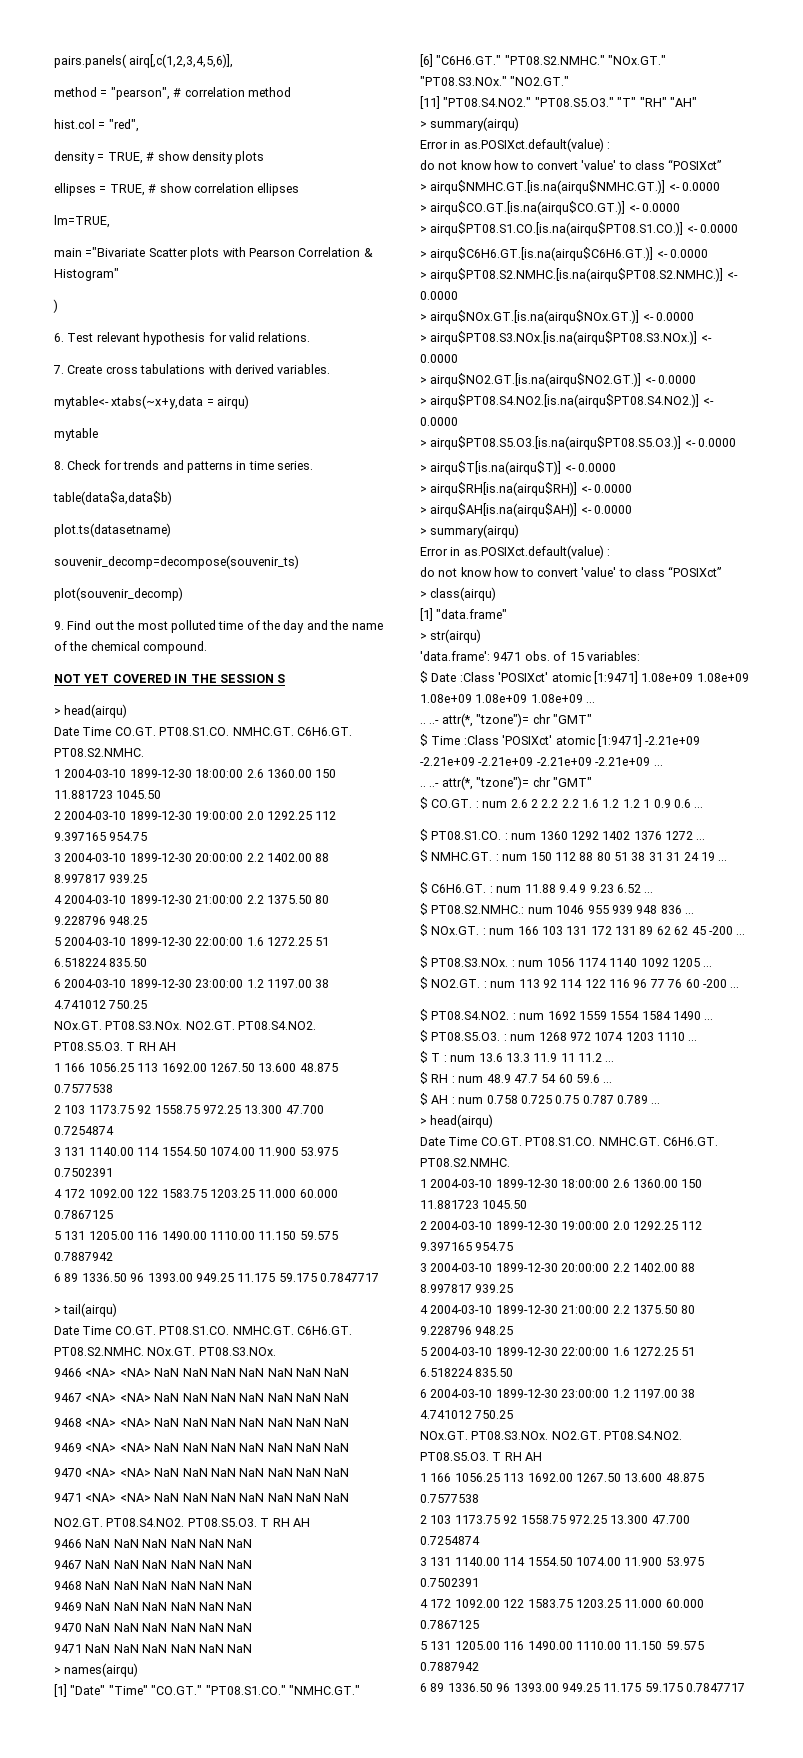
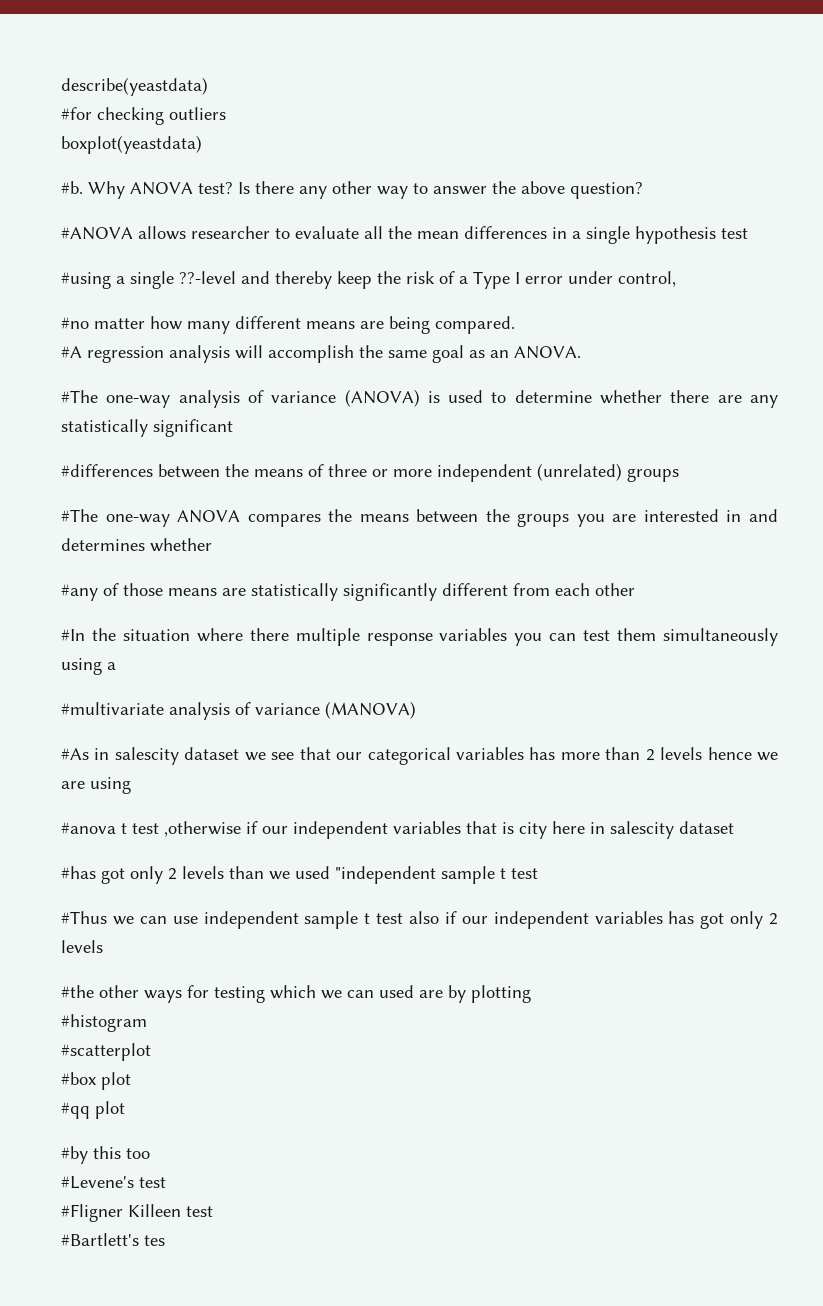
- pairs.panels( airq[,c(1,2,3,4,5,6)],
- method = "pearson", # correlation method
- hist.col = "red",
- density = TRUE, # show density plots
- ellipses = TRUE, # show correlation ellipses
- lm=TRUE,
- main ="Bivariate Scatter plots with Pearson Correlation & Histogram"
- )
- 6. Test relevant hypothesis for valid relations.
- 7. Create cross tabulations with derived variables.
- mytable<- xtabs(~x+y,data = airqu)
- mytable
- 8. Check for trends and patterns in time series.
- table(data$a,data$b)
- plot.ts(datasetname)
- souvenir_decomp=decompose(souvenir_ts)
- plot(souvenir_decomp)
- 9. Find out the most polluted time of the day and the name of the chemical compound.
- NOT YET COVERED IN THE SESSION S
- > head(airqu)
- Date Time CO.GT. PT08.S1.CO. NMHC.GT. C6H6.GT. PT08.S2.NMHC.
- 1 2004-03-10 1899-12-30 18:00:00 2.6 1360.00 150 11.881723 1045.50
- 2 2004-03-10 1899-12-30 19:00:00 2.0 1292.25 112 9.397165 954.75
- 3 2004-03-10 1899-12-30 20:00:00 2.2 1402.00 88 8.997817 939.25
- 4 2004-03-10 1899-12-30 21:00:00 2.2 1375.50 80 9.228796 948.25
- 5 2004-03-10 1899-12-30 22:00:00 1.6 1272.25 51 6.518224 835.50
- 6 2004-03-10 1899-12-30 23:00:00 1.2 1197.00 38 4.741012 750.25
- NOx.GT. PT08.S3.NOx. NO2.GT. PT08.S4.NO2. PT08.S5.O3. T RH AH
- 1 166 1056.25 113 1692.00 1267.50 13.600 48.875 0.7577538
- 2 103 1173.75 92 1558.75 972.25 13.300 47.700 0.7254874
- 3 131 1140.00 114 1554.50 1074.00 11.900 53.975 0.7502391
- 4 172 1092.00 122 1583.75 1203.25 11.000 60.000 0.7867125
- 5 131 1205.00 116 1490.00 1110.00 11.150 59.575 0.7887942
- 6 89 1336.50 96 1393.00 949.25 11.175 59.175 0.7847717
- > tail(airqu)
- Date Time CO.GT. PT08.S1.CO. NMHC.GT. C6H6.GT. PT08.S2.NMHC. NOx.GT. PT08.S3.NOx.
- 9466 <NA> <NA> NaN NaN NaN NaN NaN NaN NaN
- 9467 <NA> <NA> NaN NaN NaN NaN NaN NaN NaN
- 9468 <NA> <NA> NaN NaN NaN NaN NaN NaN NaN
- 9469 <NA> <NA> NaN NaN NaN NaN NaN NaN NaN
- 9470 <NA> <NA> NaN NaN NaN NaN NaN NaN NaN
- 9471 <NA> <NA> NaN NaN NaN NaN NaN NaN NaN
- NO2.GT. PT08.S4.NO2. PT08.S5.O3. T RH AH
- 9466 NaN NaN NaN NaN NaN NaN
- 9467 NaN NaN NaN NaN NaN NaN
- 9468 NaN NaN NaN NaN NaN NaN
- 9469 NaN NaN NaN NaN NaN NaN
- 9470 NaN NaN NaN NaN NaN NaN
- 9471 NaN NaN NaN NaN NaN NaN
- > names(airqu)
- [1] "Date" "Time" "CO.GT." "PT08.S1.CO." "NMHC.GT."
- [6] "C6H6.GT." "PT08.S2.NMHC." "NOx.GT." "PT08.S3.NOx." "NO2.GT."
- [11] "PT08.S4.NO2." "PT08.S5.O3." "T" "RH" "AH"
- > summary(airqu)
- Error in as.POSIXct.default(value) :
- do not know how to convert 'value' to class “POSIXct”
- > airqu$NMHC.GT.[is.na(airqu$NMHC.GT.)] <- 0.0000
- > airqu$CO.GT.[is.na(airqu$CO.GT.)] <- 0.0000
- > airqu$PT08.S1.CO.[is.na(airqu$PT08.S1.CO.)] <- 0.0000
- > airqu$C6H6.GT.[is.na(airqu$C6H6.GT.)] <- 0.0000
- > airqu$PT08.S2.NMHC.[is.na(airqu$PT08.S2.NMHC.)] <- 0.0000
- > airqu$NOx.GT.[is.na(airqu$NOx.GT.)] <- 0.0000
- > airqu$PT08.S3.NOx.[is.na(airqu$PT08.S3.NOx.)] <- 0.0000
- > airqu$NO2.GT.[is.na(airqu$NO2.GT.)] <- 0.0000
- > airqu$PT08.S4.NO2.[is.na(airqu$PT08.S4.NO2.)] <- 0.0000
- > airqu$PT08.S5.O3.[is.na(airqu$PT08.S5.O3.)] <- 0.0000
- > airqu$T[is.na(airqu$T)] <- 0.0000
- > airqu$RH[is.na(airqu$RH)] <- 0.0000
- > airqu$AH[is.na(airqu$AH)] <- 0.0000
- > summary(airqu)
- Error in as.POSIXct.default(value) :
- do not know how to convert 'value' to class “POSIXct”
- > class(airqu)
- [1] "data.frame"
- > str(airqu)
- 'data.frame': 9471 obs. of 15 variables:
- $ Date :Class 'POSIXct' atomic [1:9471] 1.08e+09 1.08e+09 1.08e+09 1.08e+09 1.08e+09 ...
- .. ..- attr(*, "tzone")= chr "GMT"
- $ Time :Class 'POSIXct' atomic [1:9471] -2.21e+09 -2.21e+09 -2.21e+09 -2.21e+09 -2.21e+09 ...
- .. ..- attr(*, "tzone")= chr "GMT"
- $ CO.GT. : num 2.6 2 2.2 2.2 1.6 1.2 1.2 1 0.9 0.6 ...
- $ PT08.S1.CO. : num 1360 1292 1402 1376 1272 ...
- $ NMHC.GT. : num 150 112 88 80 51 38 31 31 24 19 ...
- $ C6H6.GT. : num 11.88 9.4 9 9.23 6.52 ...
- $ PT08.S2.NMHC.: num 1046 955 939 948 836 ...
- $ NOx.GT. : num 166 103 131 172 131 89 62 62 45 -200 ...
- $ PT08.S3.NOx. : num 1056 1174 1140 1092 1205 ...
- $ NO2.GT. : num 113 92 114 122 116 96 77 76 60 -200 ...
- $ PT08.S4.NO2. : num 1692 1559 1554 1584 1490 ...
- $ PT08.S5.O3. : num 1268 972 1074 1203 1110 ...
- $ T : num 13.6 13.3 11.9 11 11.2 ...
- $ RH : num 48.9 47.7 54 60 59.6 ...
- $ AH : num 0.758 0.725 0.75 0.787 0.789 ...
- > head(airqu)
- Date Time CO.GT. PT08.S1.CO. NMHC.GT. C6H6.GT. PT08.S2.NMHC.
- 1 2004-03-10 1899-12-30 18:00:00 2.6 1360.00 150 11.881723 1045.50
- 2 2004-03-10 1899-12-30 19:00:00 2.0 1292.25 112 9.397165 954.75
- 3 2004-03-10 1899-12-30 20:00:00 2.2 1402.00 88 8.997817 939.25
- 4 2004-03-10 1899-12-30 21:00:00 2.2 1375.50 80 9.228796 948.25
- 5 2004-03-10 1899-12-30 22:00:00 1.6 1272.25 51 6.518224 835.50
- 6 2004-03-10 1899-12-30 23:00:00 1.2 1197.00 38 4.741012 750.25
- NOx.GT. PT08.S3.NOx. NO2.GT. PT08.S4.NO2. PT08.S5.O3. T RH AH
- 1 166 1056.25 113 1692.00 1267.50 13.600 48.875 0.7577538
- 2 103 1173.75 92 1558.75 972.25 13.300 47.700 0.7254874
- 3 131 1140.00 114 1554.50 1074.00 11.900 53.975 0.7502391
- 4 172 1092.00 122 1583.75 1203.25 11.000 60.000 0.7867125
- 5 131 1205.00 116 1490.00 1110.00 11.150 59.575 0.7887942
- 6 89 1336.50 96 1393.00 949.25 11.175 59.175 0.7847717
+ describe(yeastdata)
+ #for checking outliers
+ boxplot(yeastdata)
+ #b. Why ANOVA test? Is there any other way to answer the above question?
+ #ANOVA allows researcher to evaluate all the mean differences in a single hypothesis test
+ #using a single ??-level and thereby keep the risk of a Type I error under control,
+ #no matter how many different means are being compared.
+ #A regression analysis will accomplish the same goal as an ANOVA.
+ #The one-way analysis of variance (ANOVA) is used to determine whether there are any statistically significant
+ #differences between the means of three or more independent (unrelated) groups
+ #The one-way ANOVA compares the means between the groups you are interested in and determines whether
+ #any of those means are statistically significantly different from each other
+ #In the situation where there multiple response variables you can test them simultaneously using a
+ #multivariate analysis of variance (MANOVA)
+ #As in salescity dataset we see that our categorical variables has more than 2 levels hence we are using
+ #anova t test ,otherwise if our independent variables that is city here in salescity dataset
+ #has got only 2 levels than we used "independent sample t test
+ #Thus we can use independent sample t test also if our independent variables has got only 2 levels
+ #the other ways for testing which we can used are by plotting
+ #histogram
+ #scatterplot
+ #box plot
+ #qq plot
+ #by this too
+ #Levene's test
+ #Fligner Killeen test
+ #Bartlett's tes

